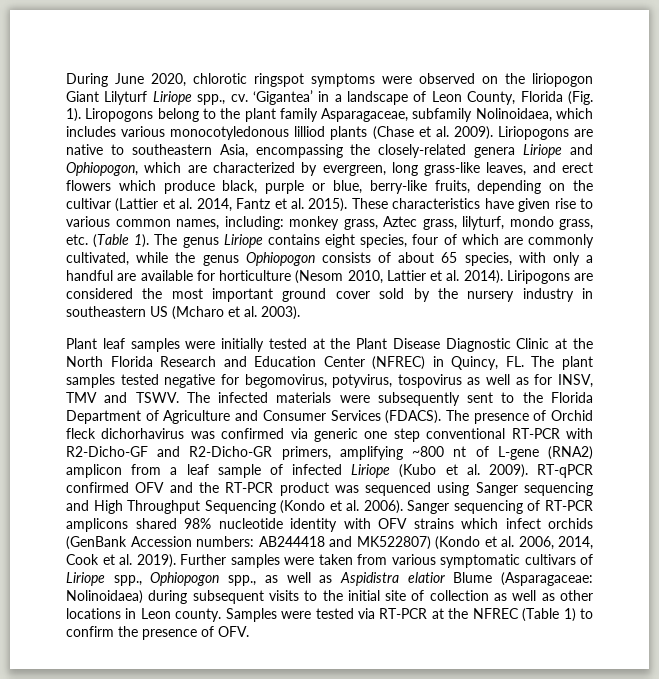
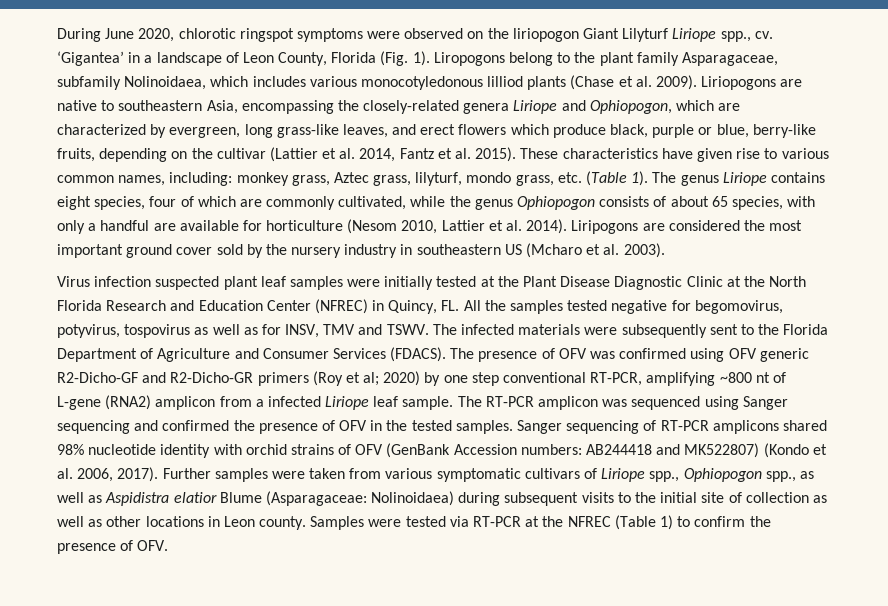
- Plant leaf samples were initially tested at the Plant Disease Diagnostic Clinic at the North Florida Research and Education Center (NFREC) in Quincy, FL. The plant samples tested negative for begomovirus, potyvirus, tospovirus as well as for INSV, TMV and TSWV.
+ Virus infection suspected plant leaf samples were initially tested at the Plant Disease Diagnostic Clinic at the North Florida Research and Education Center (NFREC) in Quincy, FL. All the samples tested negative for begomovirus, potyvirus, tospovirus as well as for INSV, TMV and TSWV.
- The presence of Orchid fleck dichorhavirus was confirmed via generic one step conventional RT-PCR with R2-Dicho-GF and R2-Dicho-GR primers, amplifying ~800 nt of L-gene (RNA2) amplicon from a leaf sample of infected Liriope (Kubo et al. 2009). RT-qPCR confirmed OFV and the RT-PCR product was sequenced using Sanger sequencing and High Throughput Sequencing (Kondo et al. 2006).
+ The presence of OFV was confirmed using OFV generic R2-Dicho-GF and R2-Dicho-GR primers (Roy et al; 2020) by one step conventional RT-PCR, amplifying ~800 nt of L-gene (RNA2) amplicon from a infected Liriope leaf sample. The RT-PCR amplicon was sequenced using Sanger sequencing and confirmed the presence of OFV in the tested samples.
- Sanger sequencing of RT-PCR amplicons shared 98% nucleotide identity with OFV strains which infect orchids (GenBank Accession numbers: AB244418 and MK522807) (Kondo et al. 2006, 2014, Cook et al. 2019).
+ Sanger sequencing of RT-PCR amplicons shared 98% nucleotide identity with orchid strains of OFV (GenBank Accession numbers: AB244418 and MK522807) (Kondo et al. 2006, 2017).

